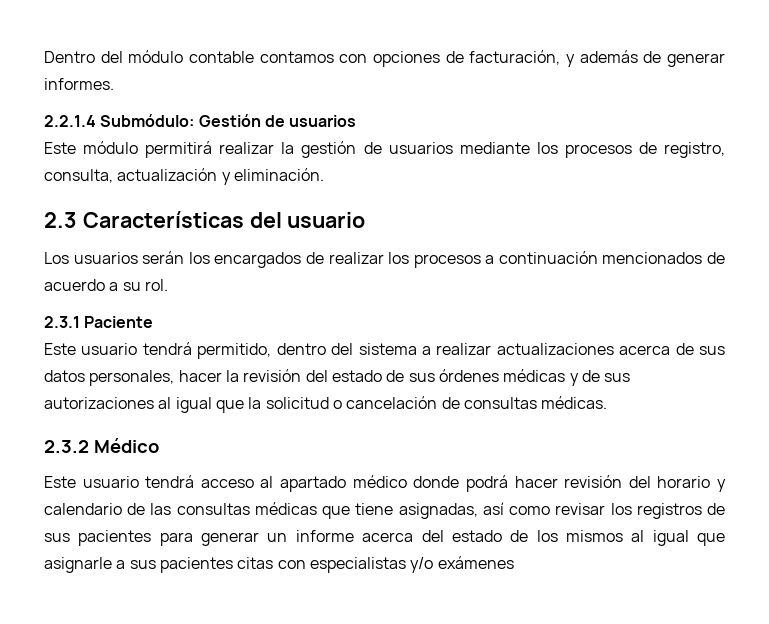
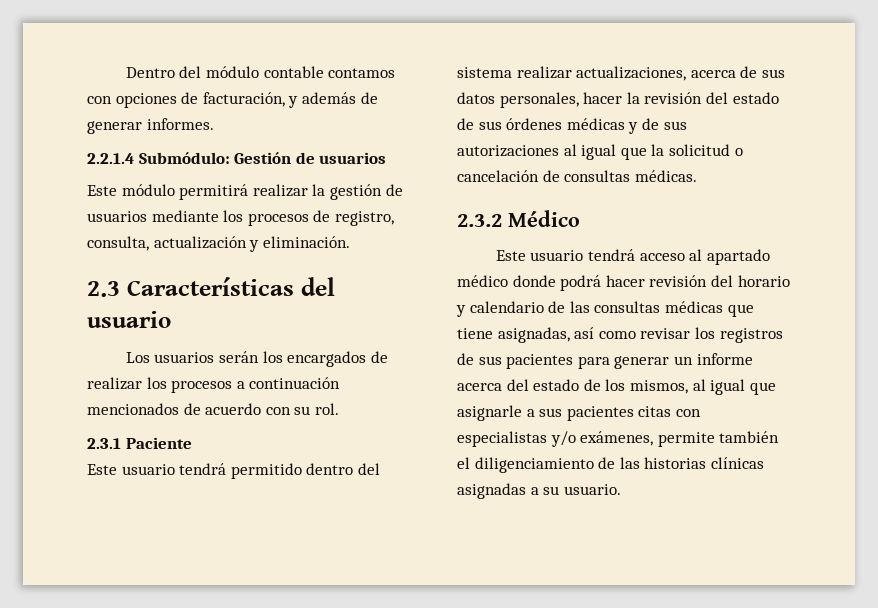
- Los usuarios serán los encargados de realizar los procesos a continuación mencionados de acuerdo a su rol.
+ Los usuarios serán los encargados de realizar los procesos a continuación mencionados de acuerdo con su rol.
- Este usuario tendrá permitido, dentro del sistema a realizar actualizaciones acerca de sus datos personales, hacer la revisión del estado de sus órdenes médicas y de sus autorizaciones al igual que la solicitud o cancelación de consultas médicas.
+ Este usuario tendrá permitido dentro del sistema realizar actualizaciones, acerca de sus datos personales, hacer la revisión del estado de sus órdenes médicas y de sus autorizaciones al igual que la solicitud o cancelación de consultas médicas.
- Este usuario tendrá acceso al apartado médico donde podrá hacer revisión del horario y calendario de las consultas médicas que tiene asignadas, así como revisar los registros de sus pacientes para generar un informe acerca del estado de los mismos al igual que asignarle a sus pacientes citas con especialistas y/o exámenes
+ Este usuario tendrá acceso al apartado médico donde podrá hacer revisión del horario y calendario de las consultas médicas que tiene asignadas, así como revisar los registros de sus pacientes para generar un informe acerca del estado de los mismos, al igual que asignarle a sus pacientes citas con especialistas y/o exámenes, permite también el diligenciamiento de las historias clínicas asignadas a su usuario.

